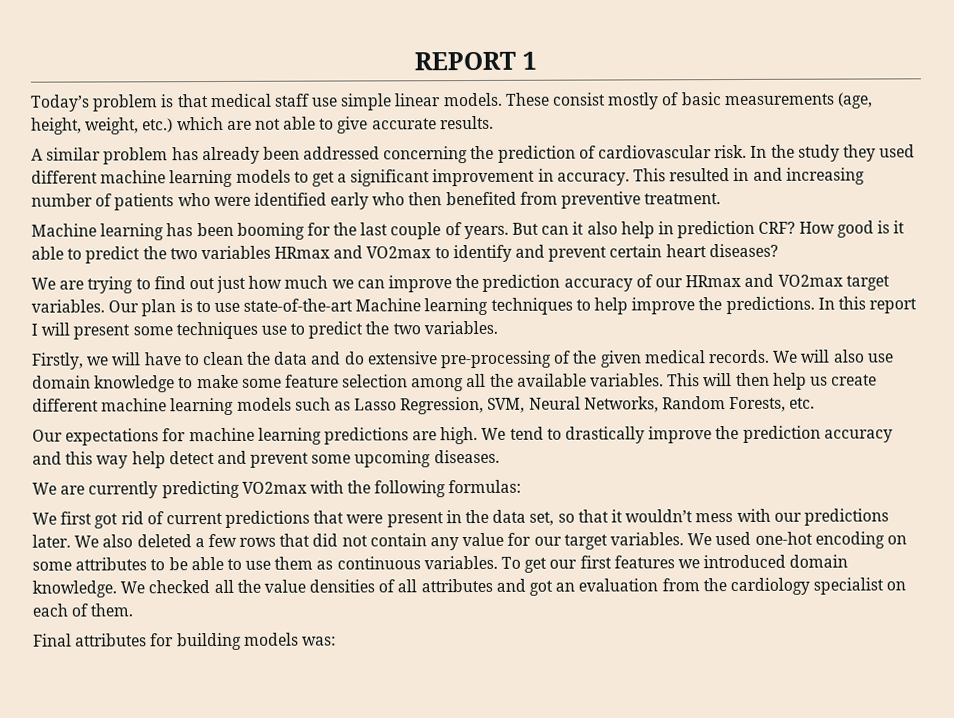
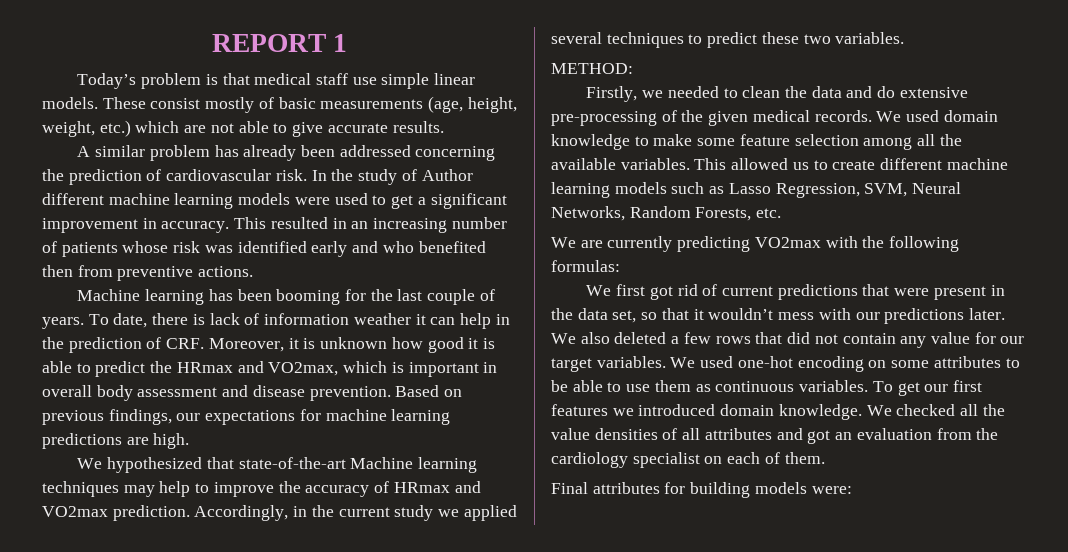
- In the study they used different machine learning models to get a significant improvement in accuracy.
+ In the study of Author different machine learning models were used to get a significant improvement in accuracy.
- This resulted in and increasing number of patients who were identified early who then benefited from preventive treatment.
+ This resulted in an increasing number of patients whose risk was identified early and who benefited then from preventive actions.
- But can it also help in prediction CRF? How good is it able to predict the two variables HRmax and VO2max to identify and prevent certain heart diseases?
- We are trying to find out just how much we can improve the prediction accuracy of our HRmax and VO2max target variables. Our plan is to use state-of-the-art Machine learning techniques to help improve the predictions. In this report I will present some techniques use to predict the two variables.
+ To date, there is lack of information weather it can help in the prediction of CRF. Moreover, it is unknown how good it is able to predict the HRmax and VO2max, which is important in overall body assessment and disease prevention. Based on previous findings, our expectations for machine learning predictions are high.
+ We hypothesized that state-of-the-art Machine learning techniques may help to improve the accuracy of HRmax and VO2max prediction. Accordingly, in the current study we applied several techniques to predict these two variables.
+ METHOD:
- Firstly, we will have to clean the data and do extensive pre-processing of the given medical records.
+ Firstly, we needed to clean the data and do extensive pre-processing of the given medical records.
- We will also use domain knowledge to make some feature selection among all the available variables.
+ We used domain knowledge to make some feature selection among all the available variables.
- This will then help us create different machine learning models such as Lasso Regression, SVM, Neural Networks, Random Forests, etc.
+ This allowed us to create different machine learning models such as Lasso Regression, SVM, Neural Networks, Random Forests, etc.
- Our expectations for machine learning predictions are high. We tend to drastically improve the prediction accuracy and this way help detect and prevent some upcoming diseases.
- Final attributes for building models was:
+ Final attributes for building models were:

